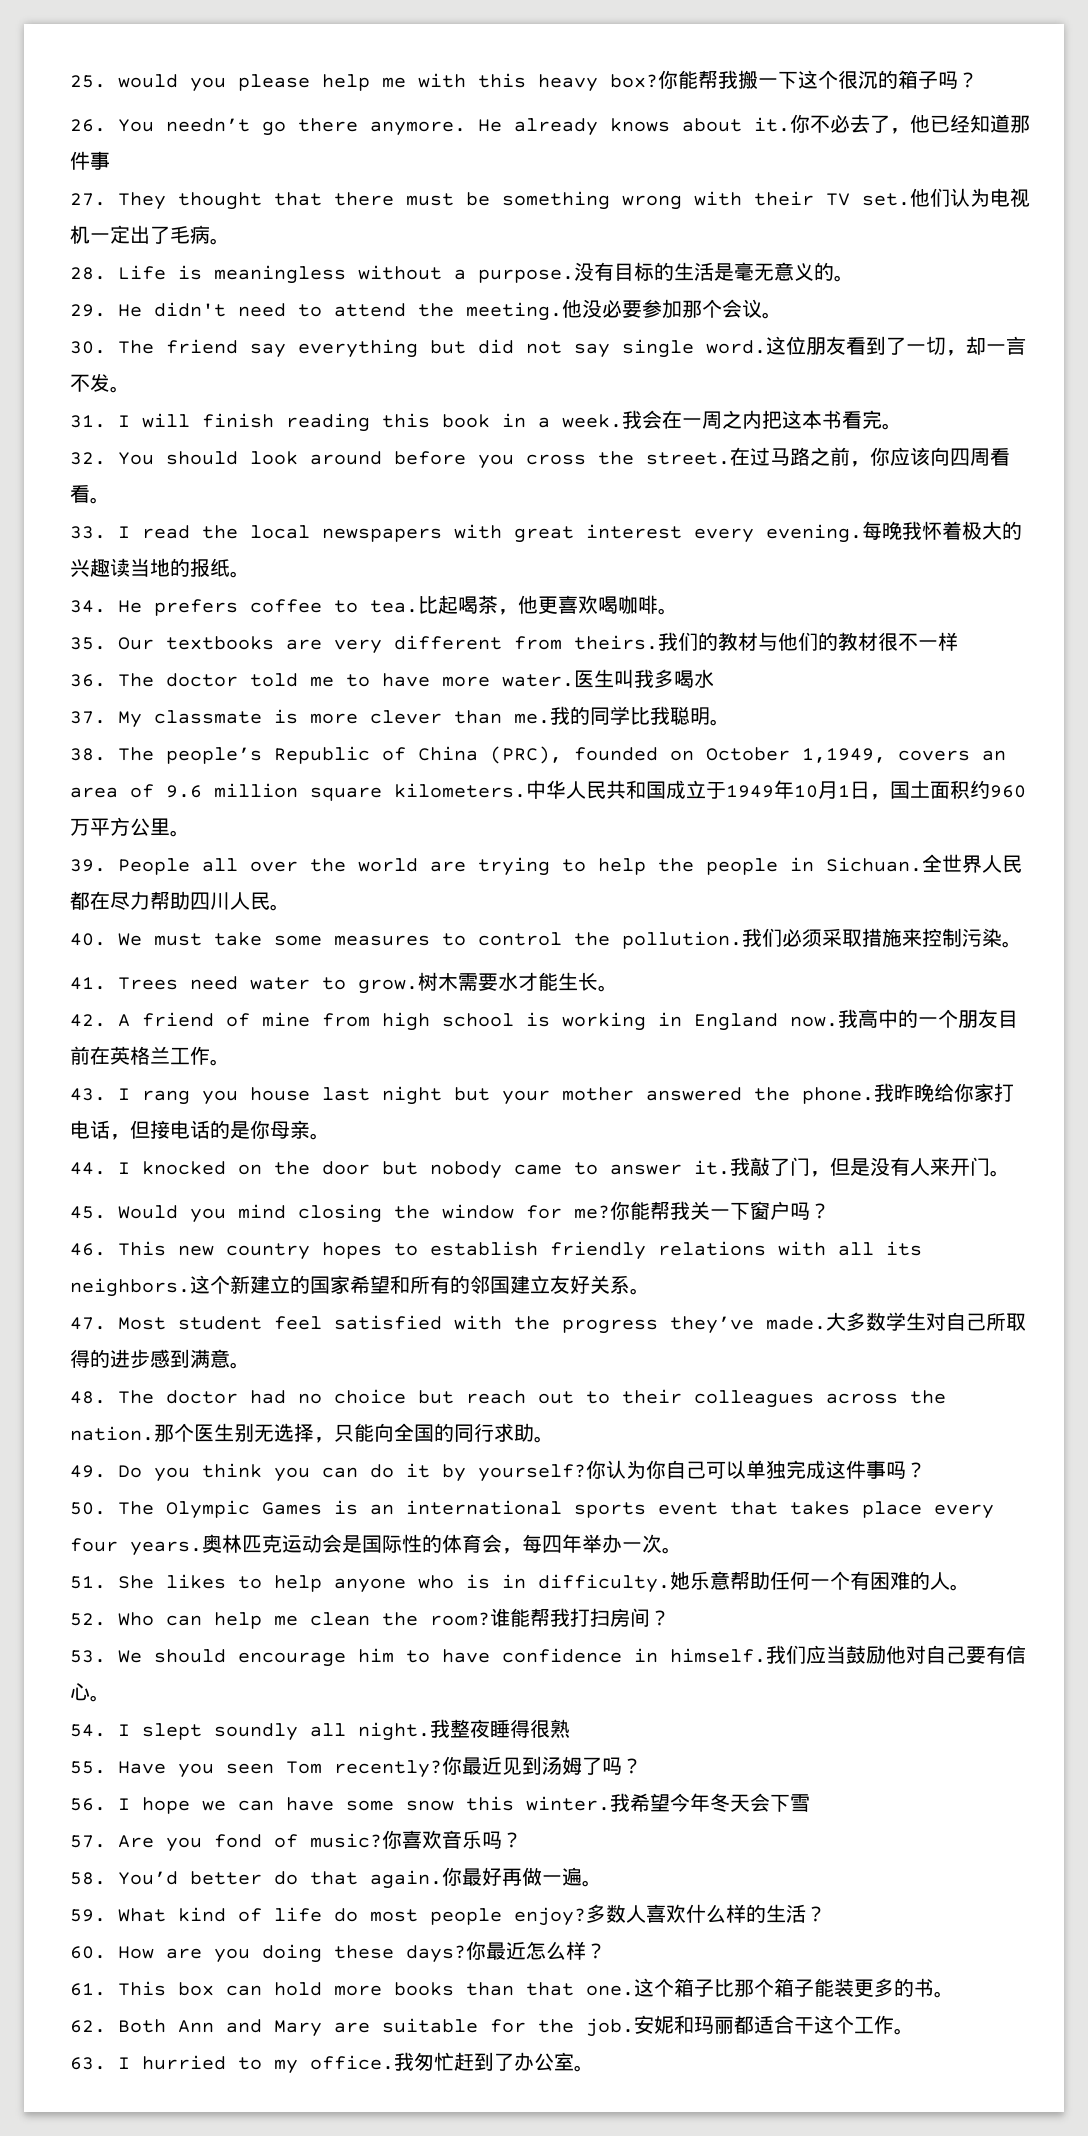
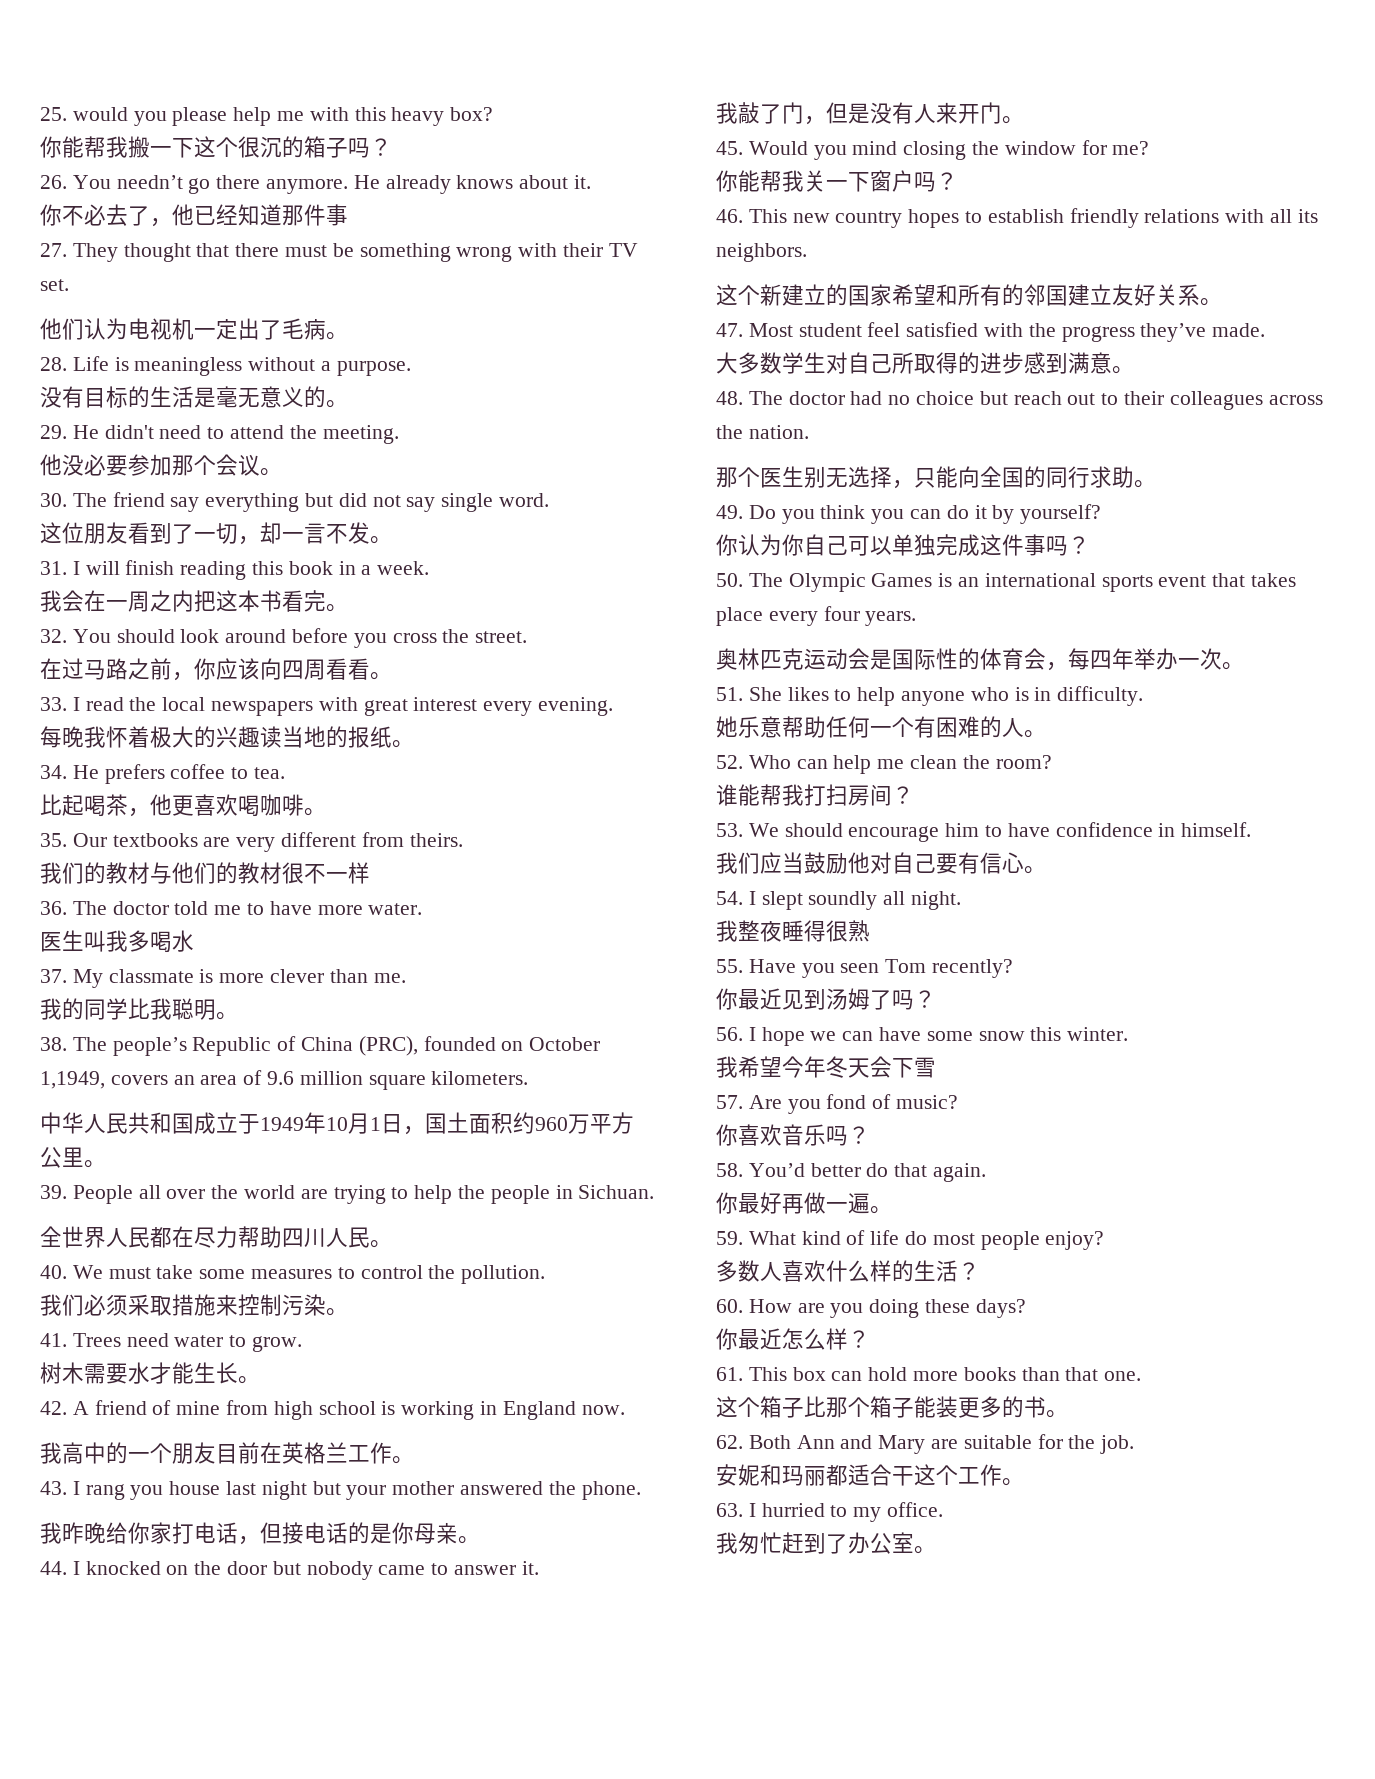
- 25. would you please help me with this heavy box?你能帮我搬一下这个很沉的箱子吗？
+ 25. would you please help me with this heavy box?
+ 你能帮我搬一下这个很沉的箱子吗？
- He already knows about it.你不必去了，他已经知道那件事
+ He already knows about it.
+ 你不必去了，他已经知道那件事
- 27. They thought that there must be something wrong with their TV set.他们认为电视机一定出了毛病。
+ 27. They thought that there must be something wrong with their TV set.
+ 他们认为电视机一定出了毛病。
- 28. Life is meaningless without a purpose.没有目标的生活是毫无意义的。
+ 28. Life is meaningless without a purpose.
+ 没有目标的生活是毫无意义的。
- 29. He didn't need to attend the meeting.他没必要参加那个会议。
+ 29. He didn't need to attend the meeting.
+ 他没必要参加那个会议。
- 30. The friend say everything but did not say single word.这位朋友看到了一切，却一言不发。
+ 30. The friend say everything but did not say single word.
+ 这位朋友看到了一切，却一言不发。
- 31. I will finish reading this book in a week.我会在一周之内把这本书看完。
+ 31. I will finish reading this book in a week.
+ 我会在一周之内把这本书看完。
- 32. You should look around before you cross the street.在过马路之前，你应该向四周看看。
+ 32. You should look around before you cross the street.
+ 在过马路之前，你应该向四周看看。
- 33. I read the local newspapers with great interest every evening.每晚我怀着极大的兴趣读当地的报纸。
+ 33. I read the local newspapers with great interest every evening.
+ 每晚我怀着极大的兴趣读当地的报纸。
- 34. He prefers coffee to tea.比起喝茶，他更喜欢喝咖啡。
+ 34. He prefers coffee to tea.
+ 比起喝茶，他更喜欢喝咖啡。
- 35. Our textbooks are very different from theirs.我们的教材与他们的教材很不一样
+ 35. Our textbooks are very different from theirs.
+ 我们的教材与他们的教材很不一样
- 36. The doctor told me to have more water.医生叫我多喝水
+ 36. The doctor told me to have more water.
+ 医生叫我多喝水
- 37. My classmate is more clever than me.我的同学比我聪明。
+ 37. My classmate is more clever than me.
+ 我的同学比我聪明。
- 38. The people’s Republic of China (PRC), founded on October 1,1949, covers an area of 9.6 million square kilometers.中华人民共和国成立于1949年10月1日，国土面积约960万平方公里。
+ 38. The people’s Republic of China (PRC), founded on October 1,1949, covers an area of 9.6 million square kilometers.
+ 中华人民共和国成立于1949年10月1日，国土面积约960万平方公里。
- 39. People all over the world are trying to help the people in Sichuan.全世界人民都在尽力帮助四川人民。
+ 39. People all over the world are trying to help the people in Sichuan.
+ 全世界人民都在尽力帮助四川人民。
- 40. We must take some measures to control the pollution.我们必须采取措施来控制污染。
+ 40. We must take some measures to control the pollution.
+ 我们必须采取措施来控制污染。
- 41. Trees need water to grow.树木需要水才能生长。
+ 41. Trees need water to grow.
+ 树木需要水才能生长。
- 42. A friend of mine from high school is working in England now.我高中的一个朋友目前在英格兰工作。
+ 42. A friend of mine from high school is working in England now.
+ 我高中的一个朋友目前在英格兰工作。
- 43. I rang you house last night but your mother answered the phone.我昨晚给你家打电话，但接电话的是你母亲。
+ 43. I rang you house last night but your mother answered the phone.
+ 我昨晚给你家打电话，但接电话的是你母亲。
- 44. I knocked on the door but nobody came to answer it.我敲了门，但是没有人来开门。
+ 44. I knocked on the door but nobody came to answer it.
+ 我敲了门，但是没有人来开门。
- 45. Would you mind closing the window for me?你能帮我关一下窗户吗？
+ 45. Would you mind closing the window for me?
+ 你能帮我关一下窗户吗？
- 46. This new country hopes to establish friendly relations with all its neighbors.这个新建立的国家希望和所有的邻国建立友好关系。
+ 46. This new country hopes to establish friendly relations with all its neighbors.
+ 这个新建立的国家希望和所有的邻国建立友好关系。
- 47. Most student feel satisfied with the progress they’ve made.大多数学生对自己所取得的进步感到满意。
+ 47. Most student feel satisfied with the progress they’ve made.
+ 大多数学生对自己所取得的进步感到满意。
- 48. The doctor had no choice but reach out to their colleagues across the nation.那个医生别无选择，只能向全国的同行求助。
+ 48. The doctor had no choice but reach out to their colleagues across the nation.
+ 那个医生别无选择，只能向全国的同行求助。
- 49. Do you think you can do it by yourself?你认为你自己可以单独完成这件事吗？
+ 49. Do you think you can do it by yourself?
+ 你认为你自己可以单独完成这件事吗？
- 50. The Olympic Games is an international sports event that takes place every four years.奥林匹克运动会是国际性的体育会，每四年举办一次。
+ 50. The Olympic Games is an international sports event that takes place every four years.
+ 奥林匹克运动会是国际性的体育会，每四年举办一次。
- 51. She likes to help anyone who is in difficulty.她乐意帮助任何一个有困难的人。
+ 51. She likes to help anyone who is in difficulty.
+ 她乐意帮助任何一个有困难的人。
- 52. Who can help me clean the room?谁能帮我打扫房间？
+ 52. Who can help me clean the room?
+ 谁能帮我打扫房间？
- 53. We should encourage him to have confidence in himself.我们应当鼓励他对自己要有信心。
+ 53. We should encourage him to have confidence in himself.
+ 我们应当鼓励他对自己要有信心。
- 54. I slept soundly all night.我整夜睡得很熟
+ 54. I slept soundly all night.
+ 我整夜睡得很熟
- 55. Have you seen Tom recently?你最近见到汤姆了吗？
+ 55. Have you seen Tom recently?
+ 你最近见到汤姆了吗？
- 56. I hope we can have some snow this winter.我希望今年冬天会下雪
+ 56. I hope we can have some snow this winter.
+ 我希望今年冬天会下雪
- 57. Are you fond of music?你喜欢音乐吗？
+ 57. Are you fond of music?
+ 你喜欢音乐吗？
- 58. You’d better do that again.你最好再做一遍。
+ 58. You’d better do that again.
+ 你最好再做一遍。
- 59. What kind of life do most people enjoy?多数人喜欢什么样的生活？
+ 59. What kind of life do most people enjoy?
+ 多数人喜欢什么样的生活？
- 60. How are you doing these days?你最近怎么样？
+ 60. How are you doing these days?
+ 你最近怎么样？
- 61. This box can hold more books than that one.这个箱子比那个箱子能装更多的书。
+ 61. This box can hold more books than that one.
+ 这个箱子比那个箱子能装更多的书。
- 62. Both Ann and Mary are suitable for the job.安妮和玛丽都适合干这个工作。
+ 62. Both Ann and Mary are suitable for the job.
+ 安妮和玛丽都适合干这个工作。
- 63. I hurried to my office.我匆忙赶到了办公室。
+ 63. I hurried to my office.
+ 我匆忙赶到了办公室。

